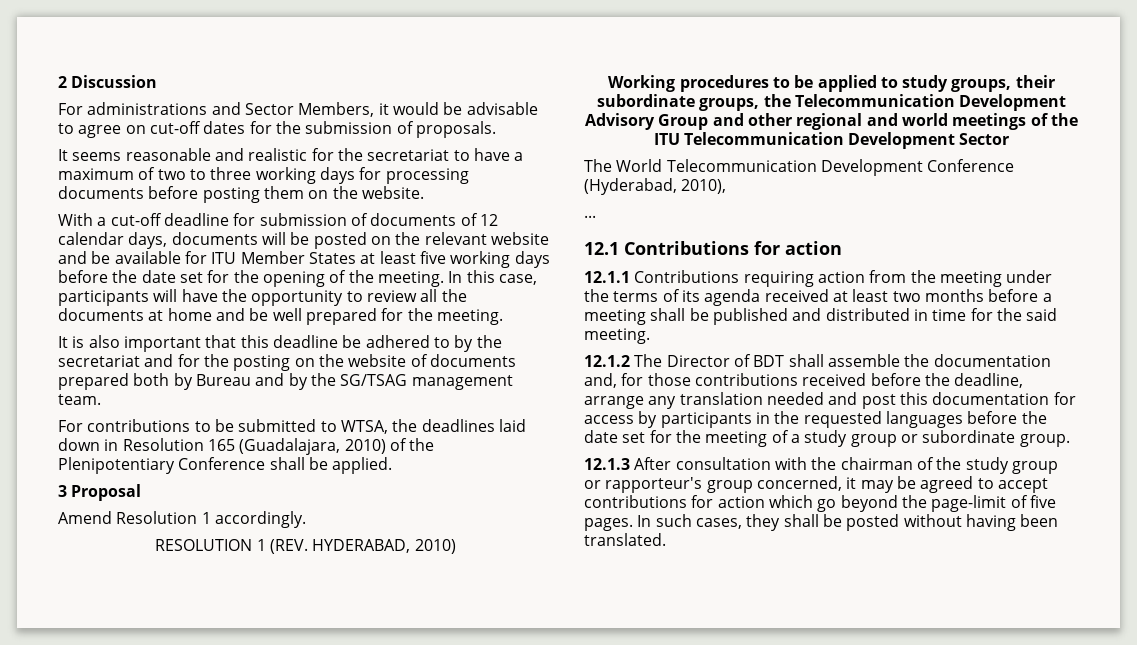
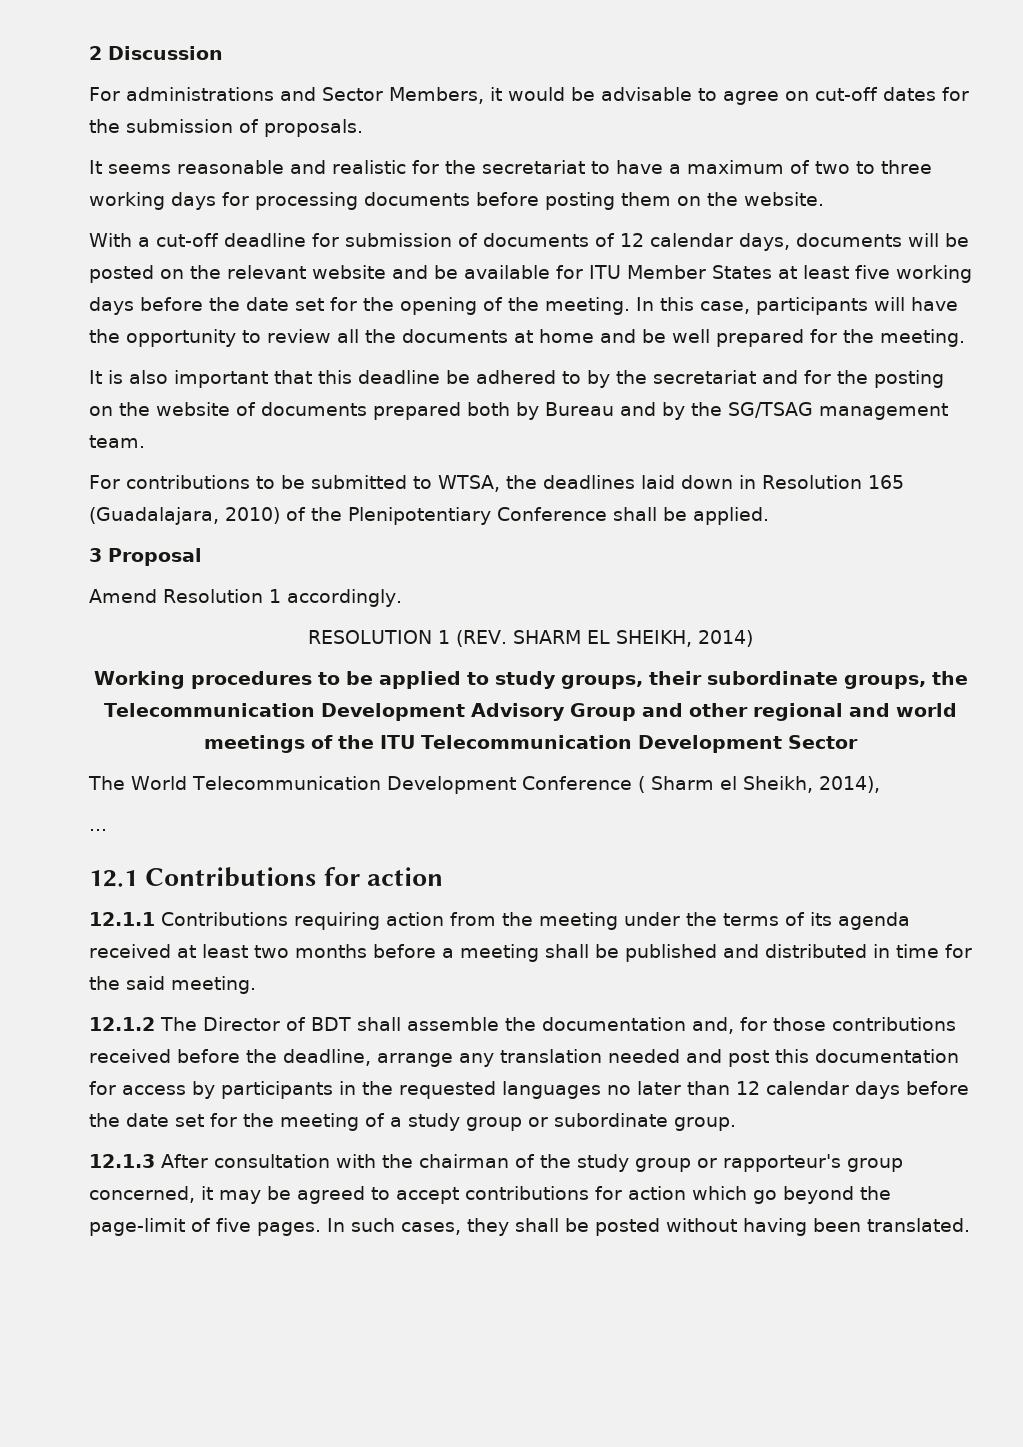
- RESOLUTION 1 (REV. HYDERABAD, 2010)
+ RESOLUTION 1 (REV. SHARM EL SHEIKH, 2014)
- The World Telecommunication Development Conference (Hyderabad, 2010),
+ The World Telecommunication Development Conference ( Sharm el Sheikh, 2014),
- 12.1.2 The Director of BDT shall assemble the documentation and, for those contributions received before the deadline, arrange any translation needed and post this documentation for access by participants in the requested languages before the date set for the meeting of a study group or subordinate group.
+ 12.1.2 The Director of BDT shall assemble the documentation and, for those contributions received before the deadline, arrange any translation needed and post this documentation for access by participants in the requested languages no later than 12 calendar days before the date set for the meeting of a study group or subordinate group.

